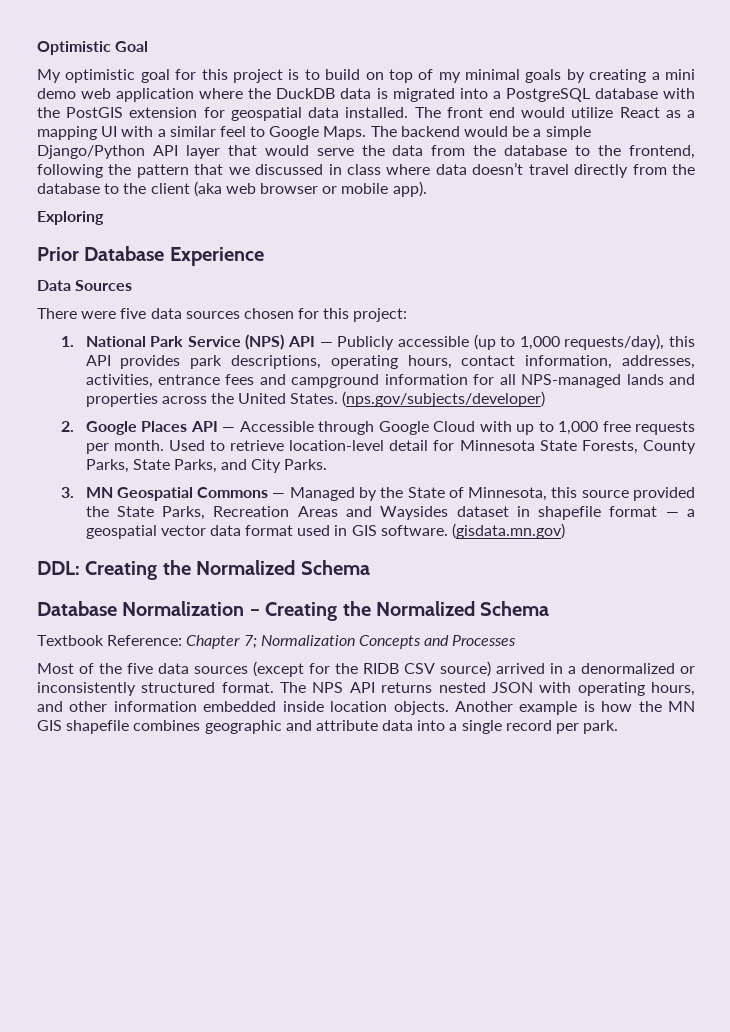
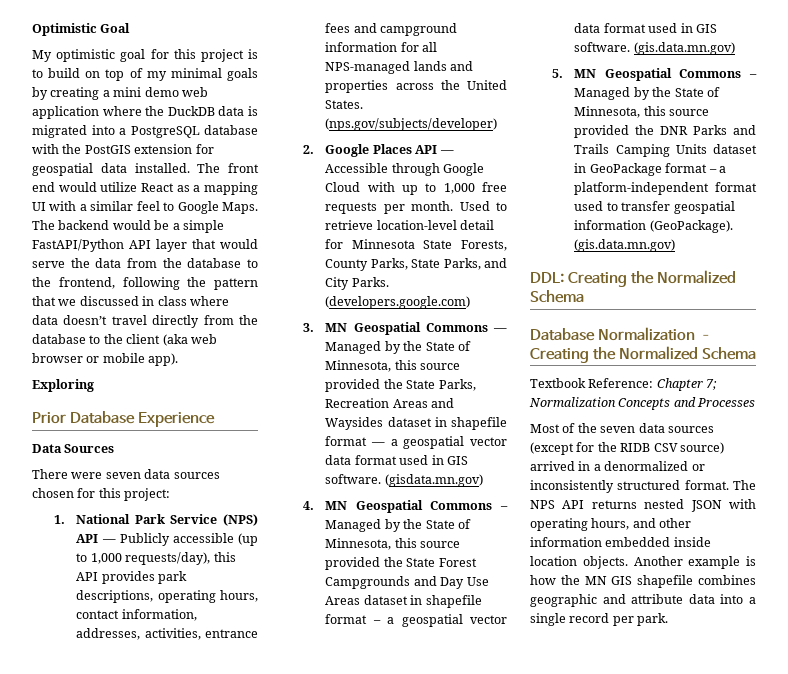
- The backend would be a simple Django/Python API layer that would serve the data from the database to the frontend, following the pattern that we discussed in class where data doesn’t travel directly from the database to the client (aka web browser or mobile app).
+ The backend would be a simple FastAPI/Python API layer that would serve the data from the database to the frontend, following the pattern that we discussed in class where data doesn’t travel directly from the database to the client (aka web browser or mobile app).
- There were five data sources chosen for this project:
+ There were seven data sources chosen for this project:
+ (developers.google.com)
+ 4. MN Geospatial Commons – Managed by the State of Minnesota, this source provided the State Forest Campgrounds and Day Use Areas dataset in shapefile format – a geospatial vector data format used in GIS software. (gis.data.mn.gov)
+ 5. MN Geospatial Commons – Managed by the State of Minnesota, this source provided the DNR Parks and Trails Camping Units dataset in GeoPackage format – a platform-independent format used to transfer geospatial information (GeoPackage). (gis.data.mn.gov)
- Most of the five data sources (except for the RIDB CSV source) arrived in a denormalized or inconsistently structured format.
+ Most of the seven data sources (except for the RIDB CSV source) arrived in a denormalized or inconsistently structured format.

